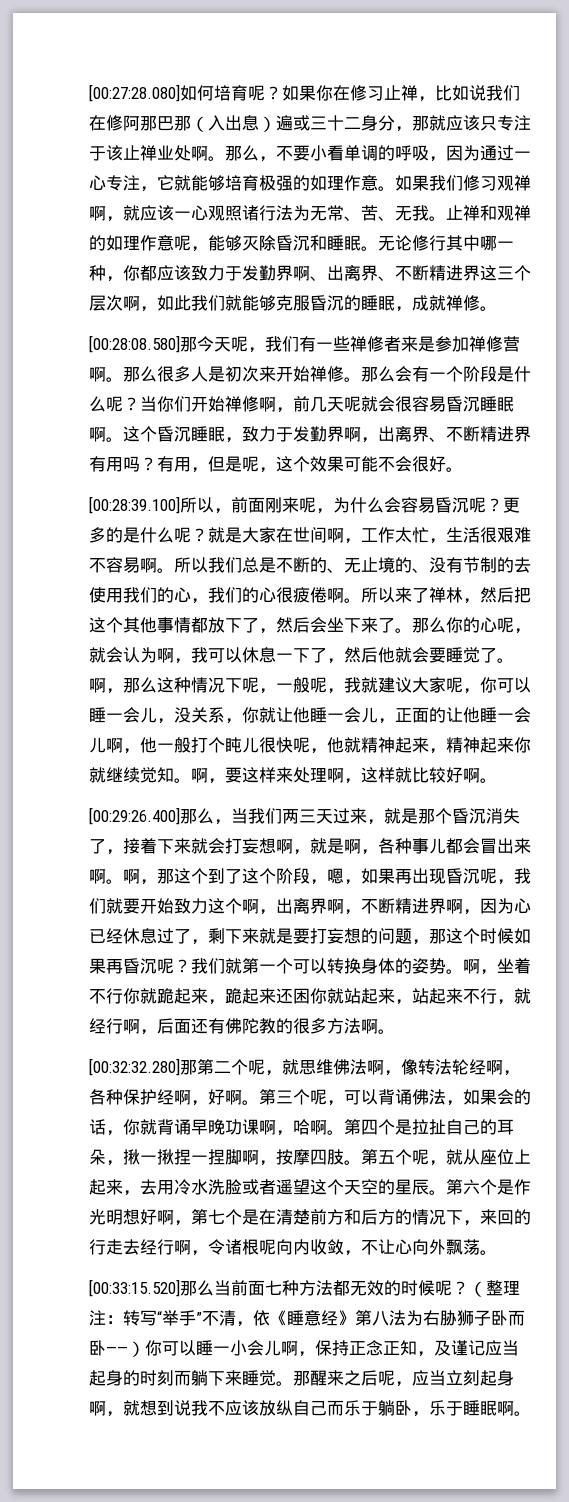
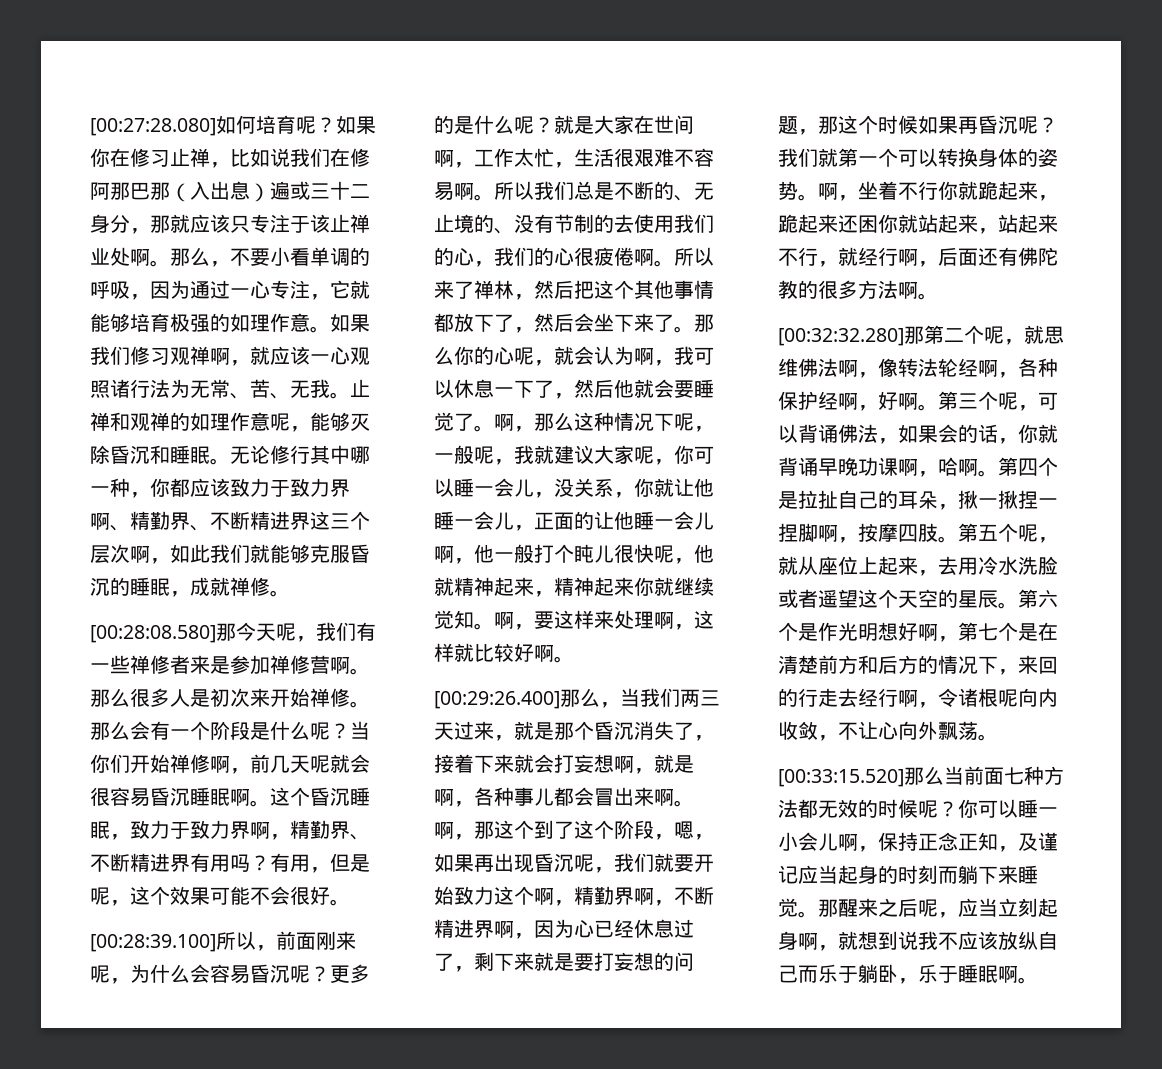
- 无论修行其中哪一种，你都应该致力于发勤界啊、出离界、不断精进界这三个层次啊，如此我们就能够克服昏沉的睡眠，成就禅修。
+ 无论修行其中哪一种，你都应该致力于致力界啊、精勤界、不断精进界这三个层次啊，如此我们就能够克服昏沉的睡眠，成就禅修。
- 这个昏沉睡眠，致力于发勤界啊，出离界、不断精进界有用吗？
+ 这个昏沉睡眠，致力于致力界啊，精勤界、不断精进界有用吗？
- 啊，那这个到了这个阶段，嗯，如果再出现昏沉呢，我们就要开始致力这个啊，出离界啊，不断精进界啊，因为心已经休息过了，剩下来就是要打妄想的问题，那这个时候如果再昏沉呢？
+ 啊，那这个到了这个阶段，嗯，如果再出现昏沉呢，我们就要开始致力这个啊，精勤界啊，不断精进界啊，因为心已经休息过了，剩下来就是要打妄想的问题，那这个时候如果再昏沉呢？
- （整理注：转写“举手”不清，依《睡意经》第八法为右胁狮子卧而卧——）你可以睡一小会儿啊，保持正念正知，及谨记应当起身的时刻而躺下来睡觉。
+ 你可以睡一小会儿啊，保持正念正知，及谨记应当起身的时刻而躺下来睡觉。

